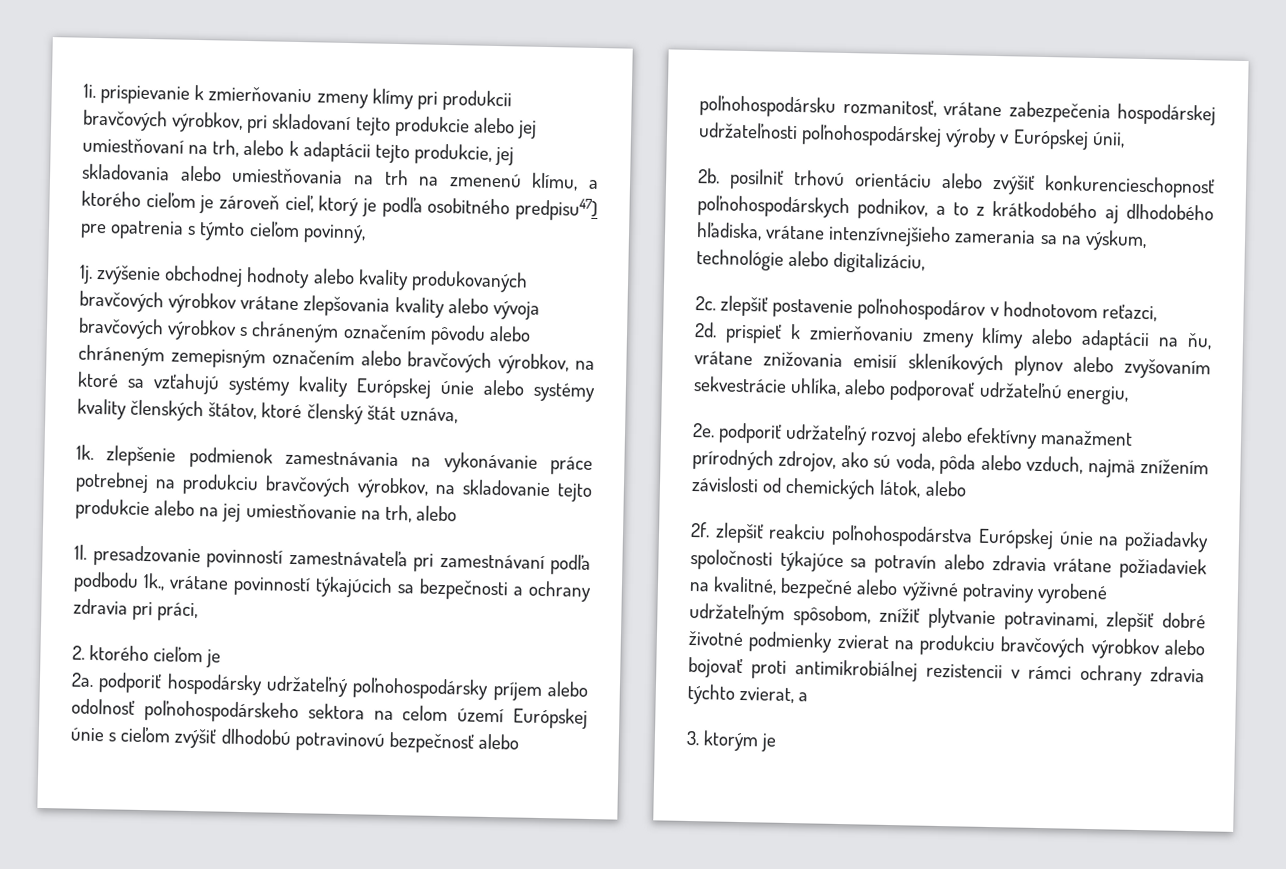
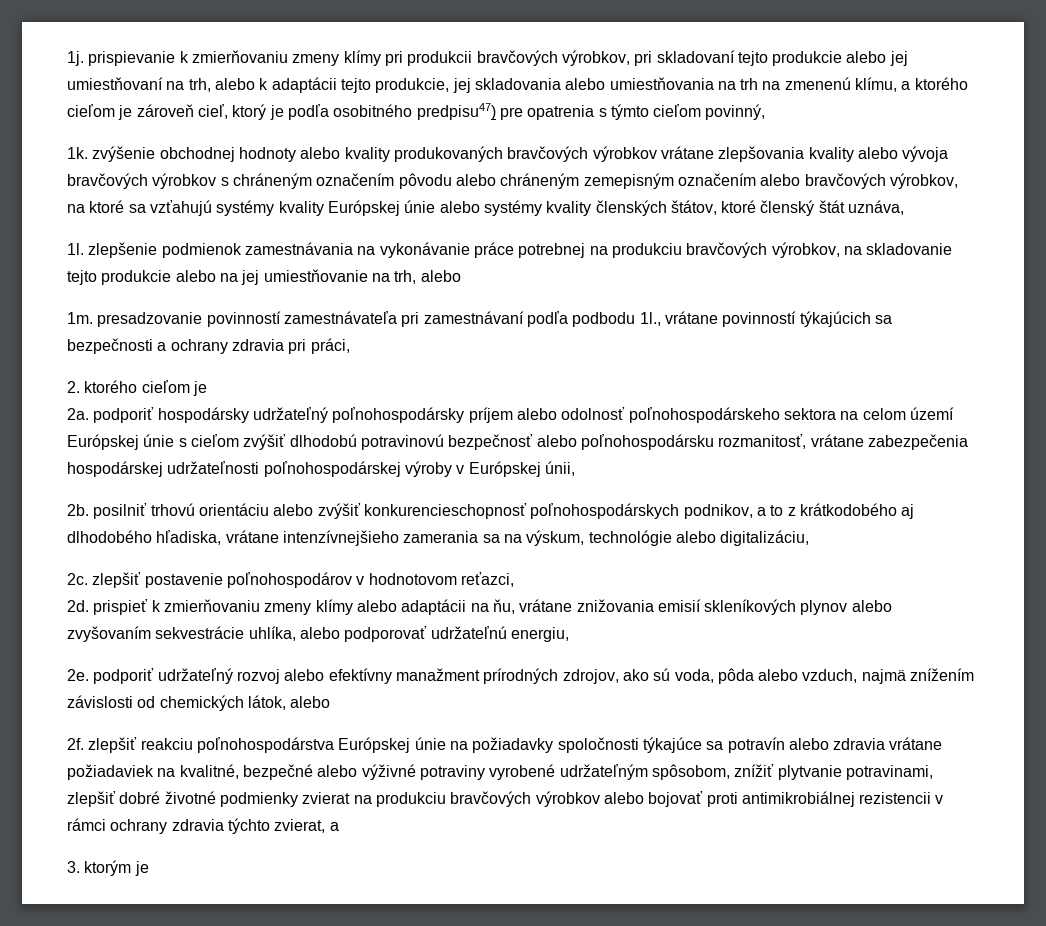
- 1i. prispievanie k zmierňovaniu zmeny klímy pri produkcii bravčových výrobkov, pri skladovaní tejto produkcie alebo jej umiestňovaní na trh, alebo k adaptácii tejto produkcie, jej skladovania alebo umiestňovania na trh na zmenenú klímu, a ktorého cieľom je zároveň cieľ, ktorý je podľa osobitného predpisu47) pre opatrenia s týmto cieľom povinný,
+ 1j. prispievanie k zmierňovaniu zmeny klímy pri produkcii bravčových výrobkov, pri skladovaní tejto produkcie alebo jej umiestňovaní na trh, alebo k adaptácii tejto produkcie, jej skladovania alebo umiestňovania na trh na zmenenú klímu, a ktorého cieľom je zároveň cieľ, ktorý je podľa osobitného predpisu47) pre opatrenia s týmto cieľom povinný,
- 1j. zvýšenie obchodnej hodnoty alebo kvality produkovaných bravčových výrobkov vrátane zlepšovania kvality alebo vývoja bravčových výrobkov s chráneným označením pôvodu alebo chráneným zemepisným označením alebo bravčových výrobkov, na ktoré sa vzťahujú systémy kvality Európskej únie alebo systémy kvality členských štátov, ktoré členský štát uznáva,
+ 1k. zvýšenie obchodnej hodnoty alebo kvality produkovaných bravčových výrobkov vrátane zlepšovania kvality alebo vývoja bravčových výrobkov s chráneným označením pôvodu alebo chráneným zemepisným označením alebo bravčových výrobkov, na ktoré sa vzťahujú systémy kvality Európskej únie alebo systémy kvality členských štátov, ktoré členský štát uznáva,
- 1k. zlepšenie podmienok zamestnávania na vykonávanie práce potrebnej na produkciu bravčových výrobkov, na skladovanie tejto produkcie alebo na jej umiestňovanie na trh, alebo
+ 1l. zlepšenie podmienok zamestnávania na vykonávanie práce potrebnej na produkciu bravčových výrobkov, na skladovanie tejto produkcie alebo na jej umiestňovanie na trh, alebo
- 1l. presadzovanie povinností zamestnávateľa pri zamestnávaní podľa podbodu 1k., vrátane povinností týkajúcich sa bezpečnosti a ochrany zdravia pri práci,
+ 1m. presadzovanie povinností zamestnávateľa pri zamestnávaní podľa podbodu 1l., vrátane povinností týkajúcich sa bezpečnosti a ochrany zdravia pri práci,

